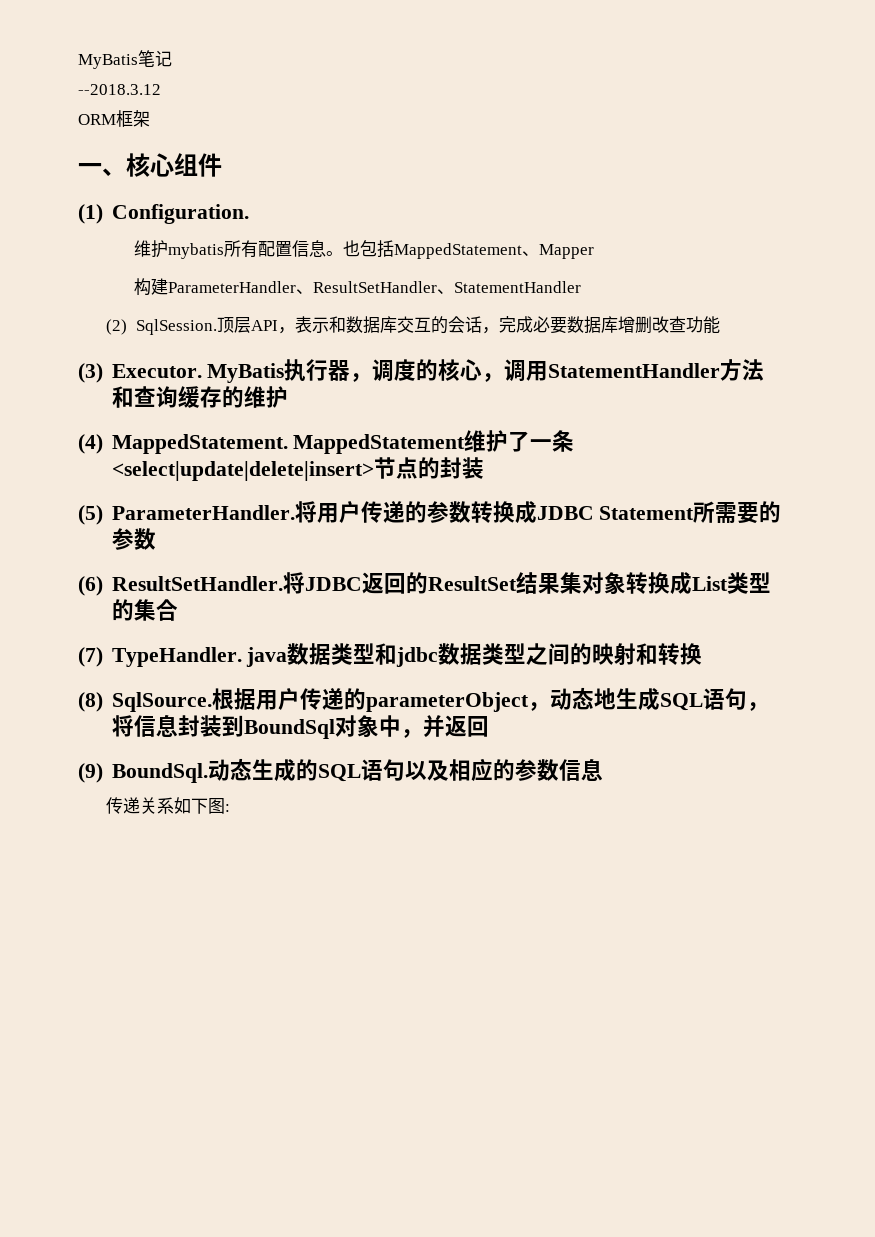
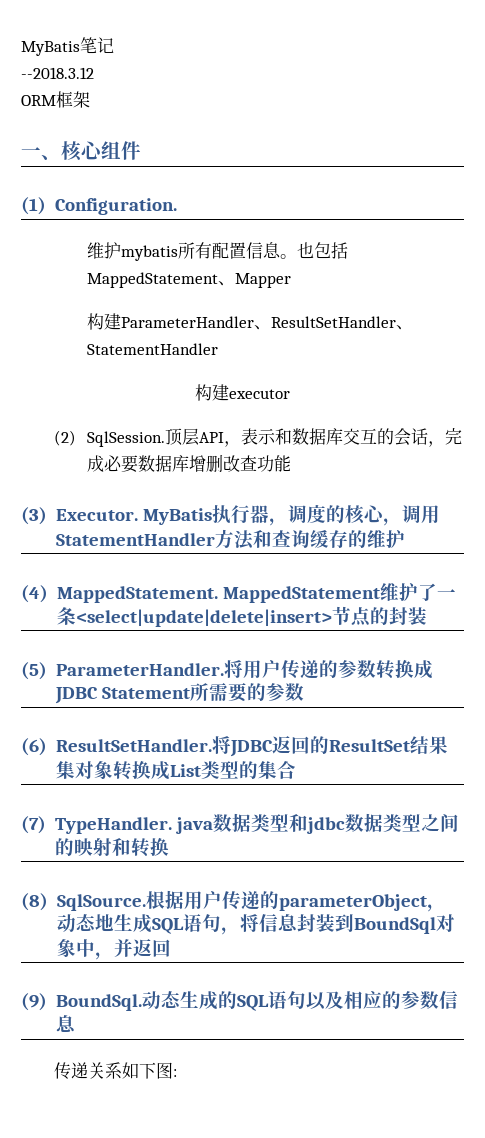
+ 构建executor

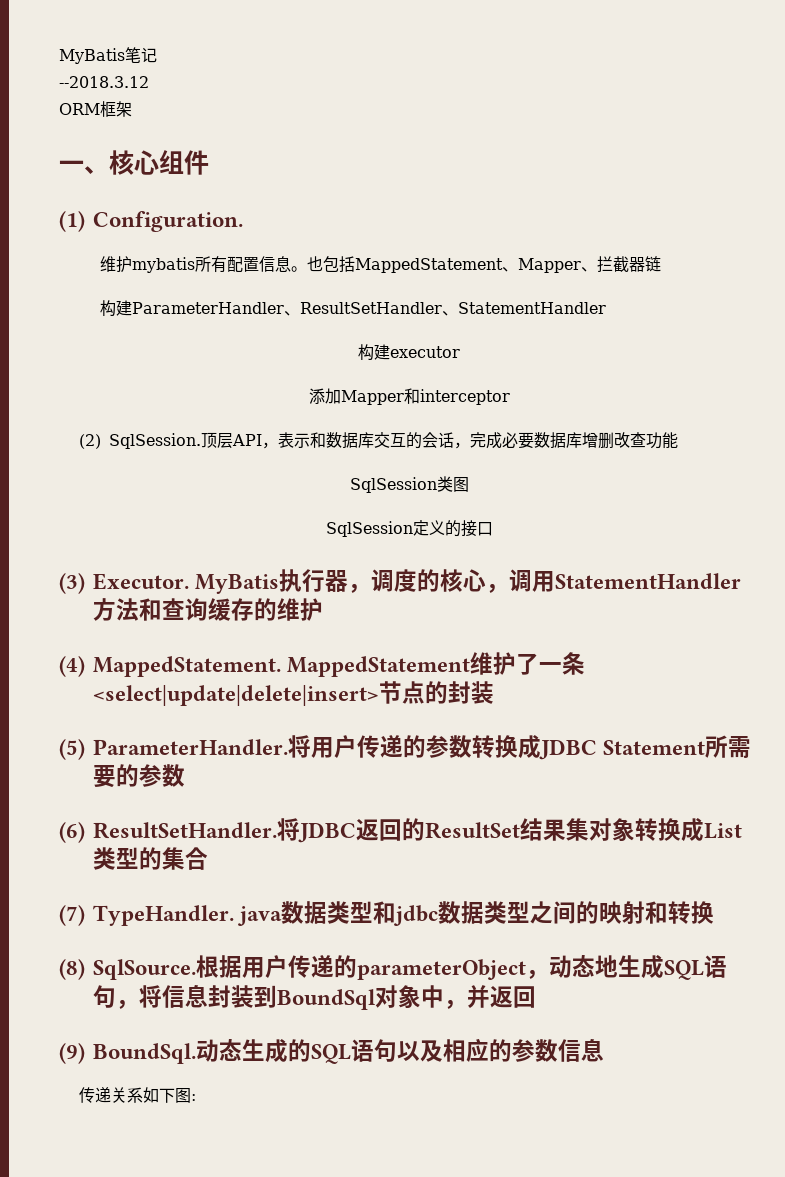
- 也包括MappedStatement、Mapper
+ 也包括MappedStatement、Mapper、拦截器链
+ 添加Mapper和interceptor
+ SqlSession类图
+ SqlSession定义的接口

